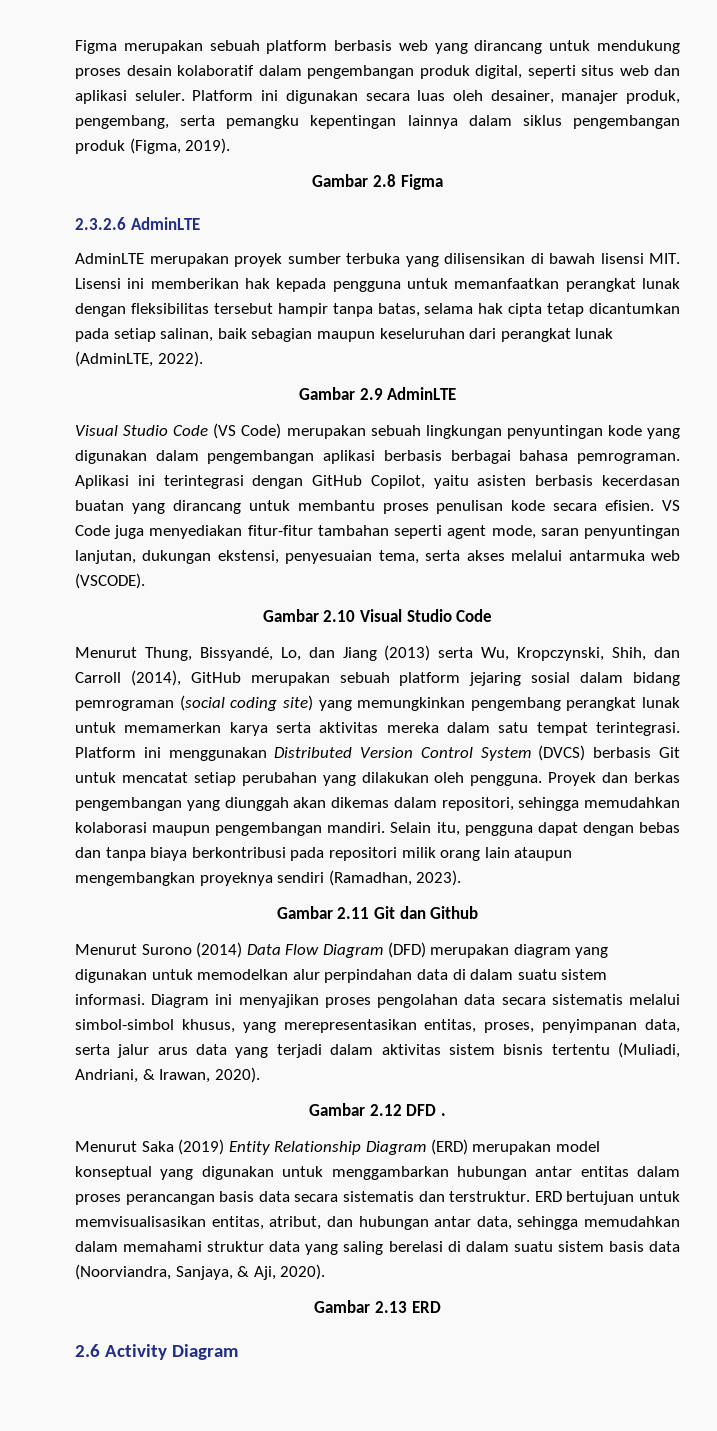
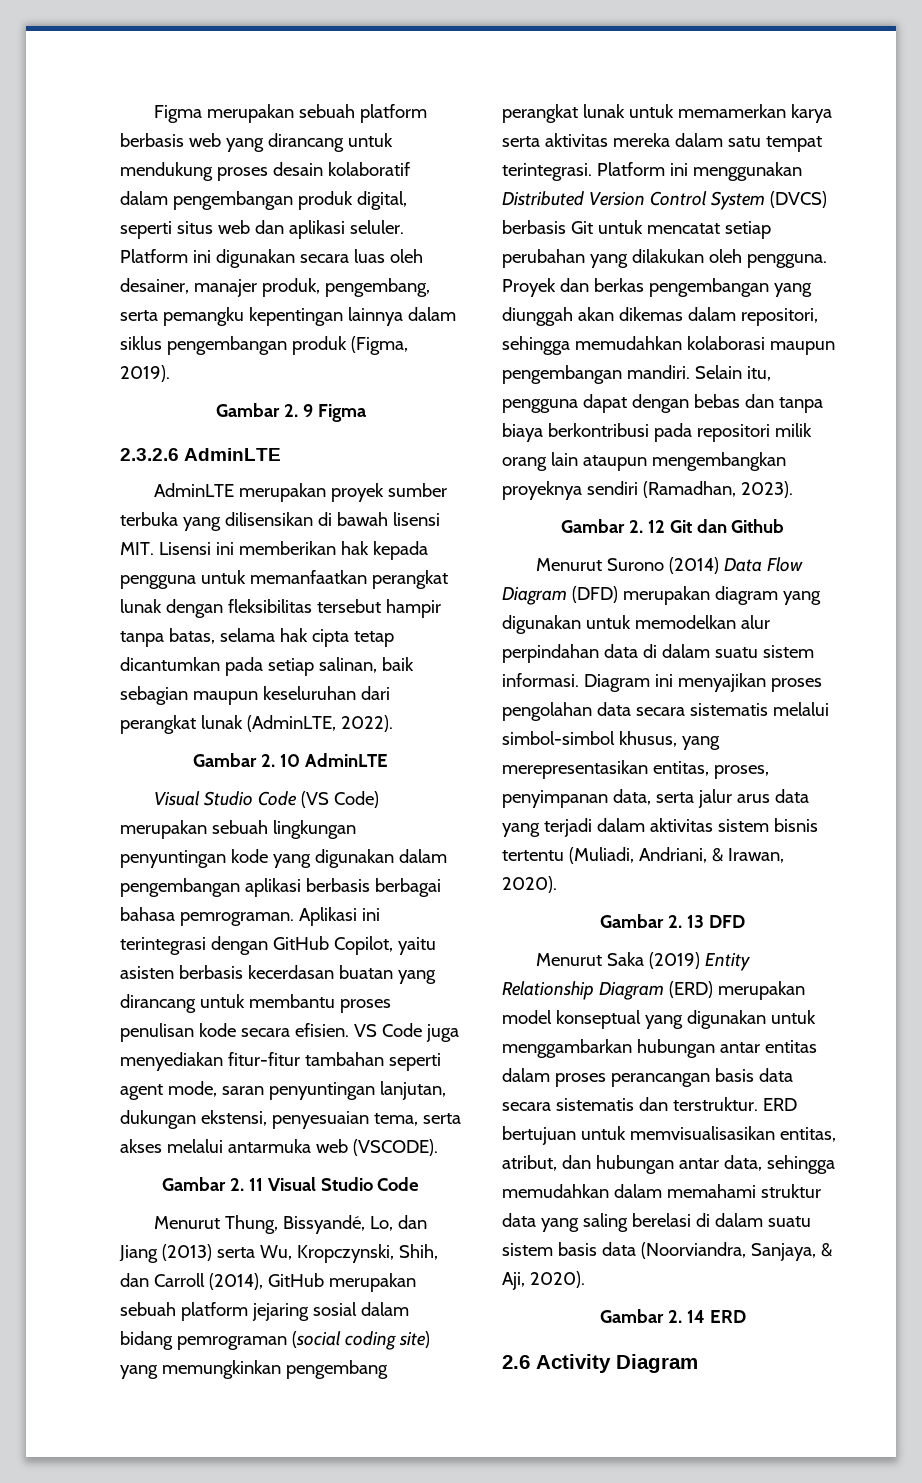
- Gambar 2.8 Figma
+ Gambar 2. 9 Figma
- Gambar 2.9 AdminLTE
+ Gambar 2. 10 AdminLTE
- Gambar 2.10 Visual Studio Code
+ Gambar 2. 11 Visual Studio Code
- Gambar 2.11 Git dan Github
+ Gambar 2. 12 Git dan Github
- Gambar 2.12 DFD .
+ Gambar 2. 13 DFD
- Gambar 2.13 ERD
+ Gambar 2. 14 ERD

